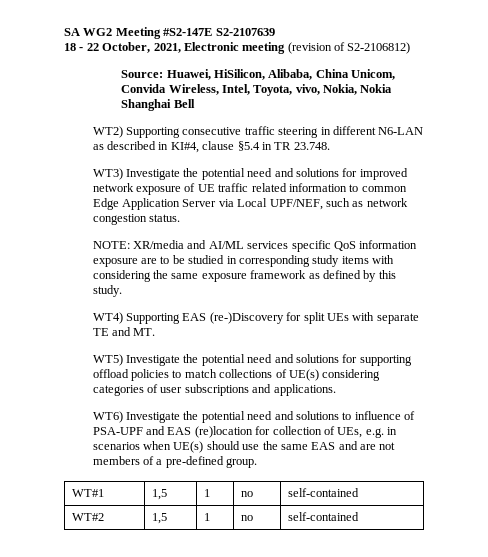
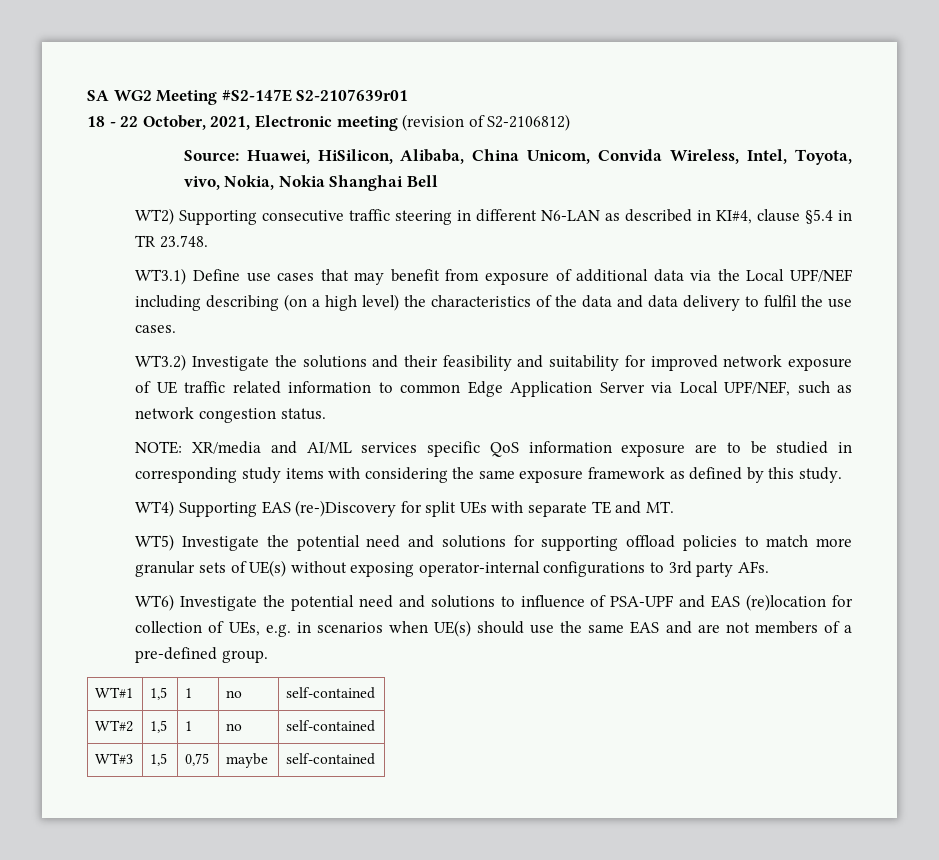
- SA WG2 Meeting #S2-147E S2-2107639
+ SA WG2 Meeting #S2-147E S2-2107639r01
- WT3) Investigate the potential need and solutions for improved network exposure of UE traffic related information to common Edge Application Server via Local UPF/NEF, such as network congestion status.
+ WT3.1) Define use cases that may benefit from exposure of additional data via the Local UPF/NEF including describing (on a high level) the characteristics of the data and data delivery to fulfil the use cases.
+ WT3.2) Investigate the solutions and their feasibility and suitability for improved network exposure of UE traffic related information to common Edge Application Server via Local UPF/NEF, such as network congestion status.
- WT5) Investigate the potential need and solutions for supporting offload policies to match collections of UE(s) considering categories of user subscriptions and applications.
+ WT5) Investigate the potential need and solutions for supporting offload policies to match more granular sets of UE(s) without exposing operator-internal configurations to 3rd party AFs.
+ WT#3 | 1,5 | 0,75 | maybe | self-contained

